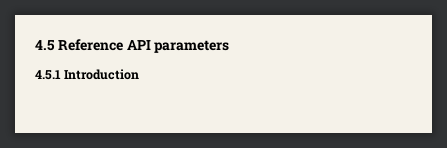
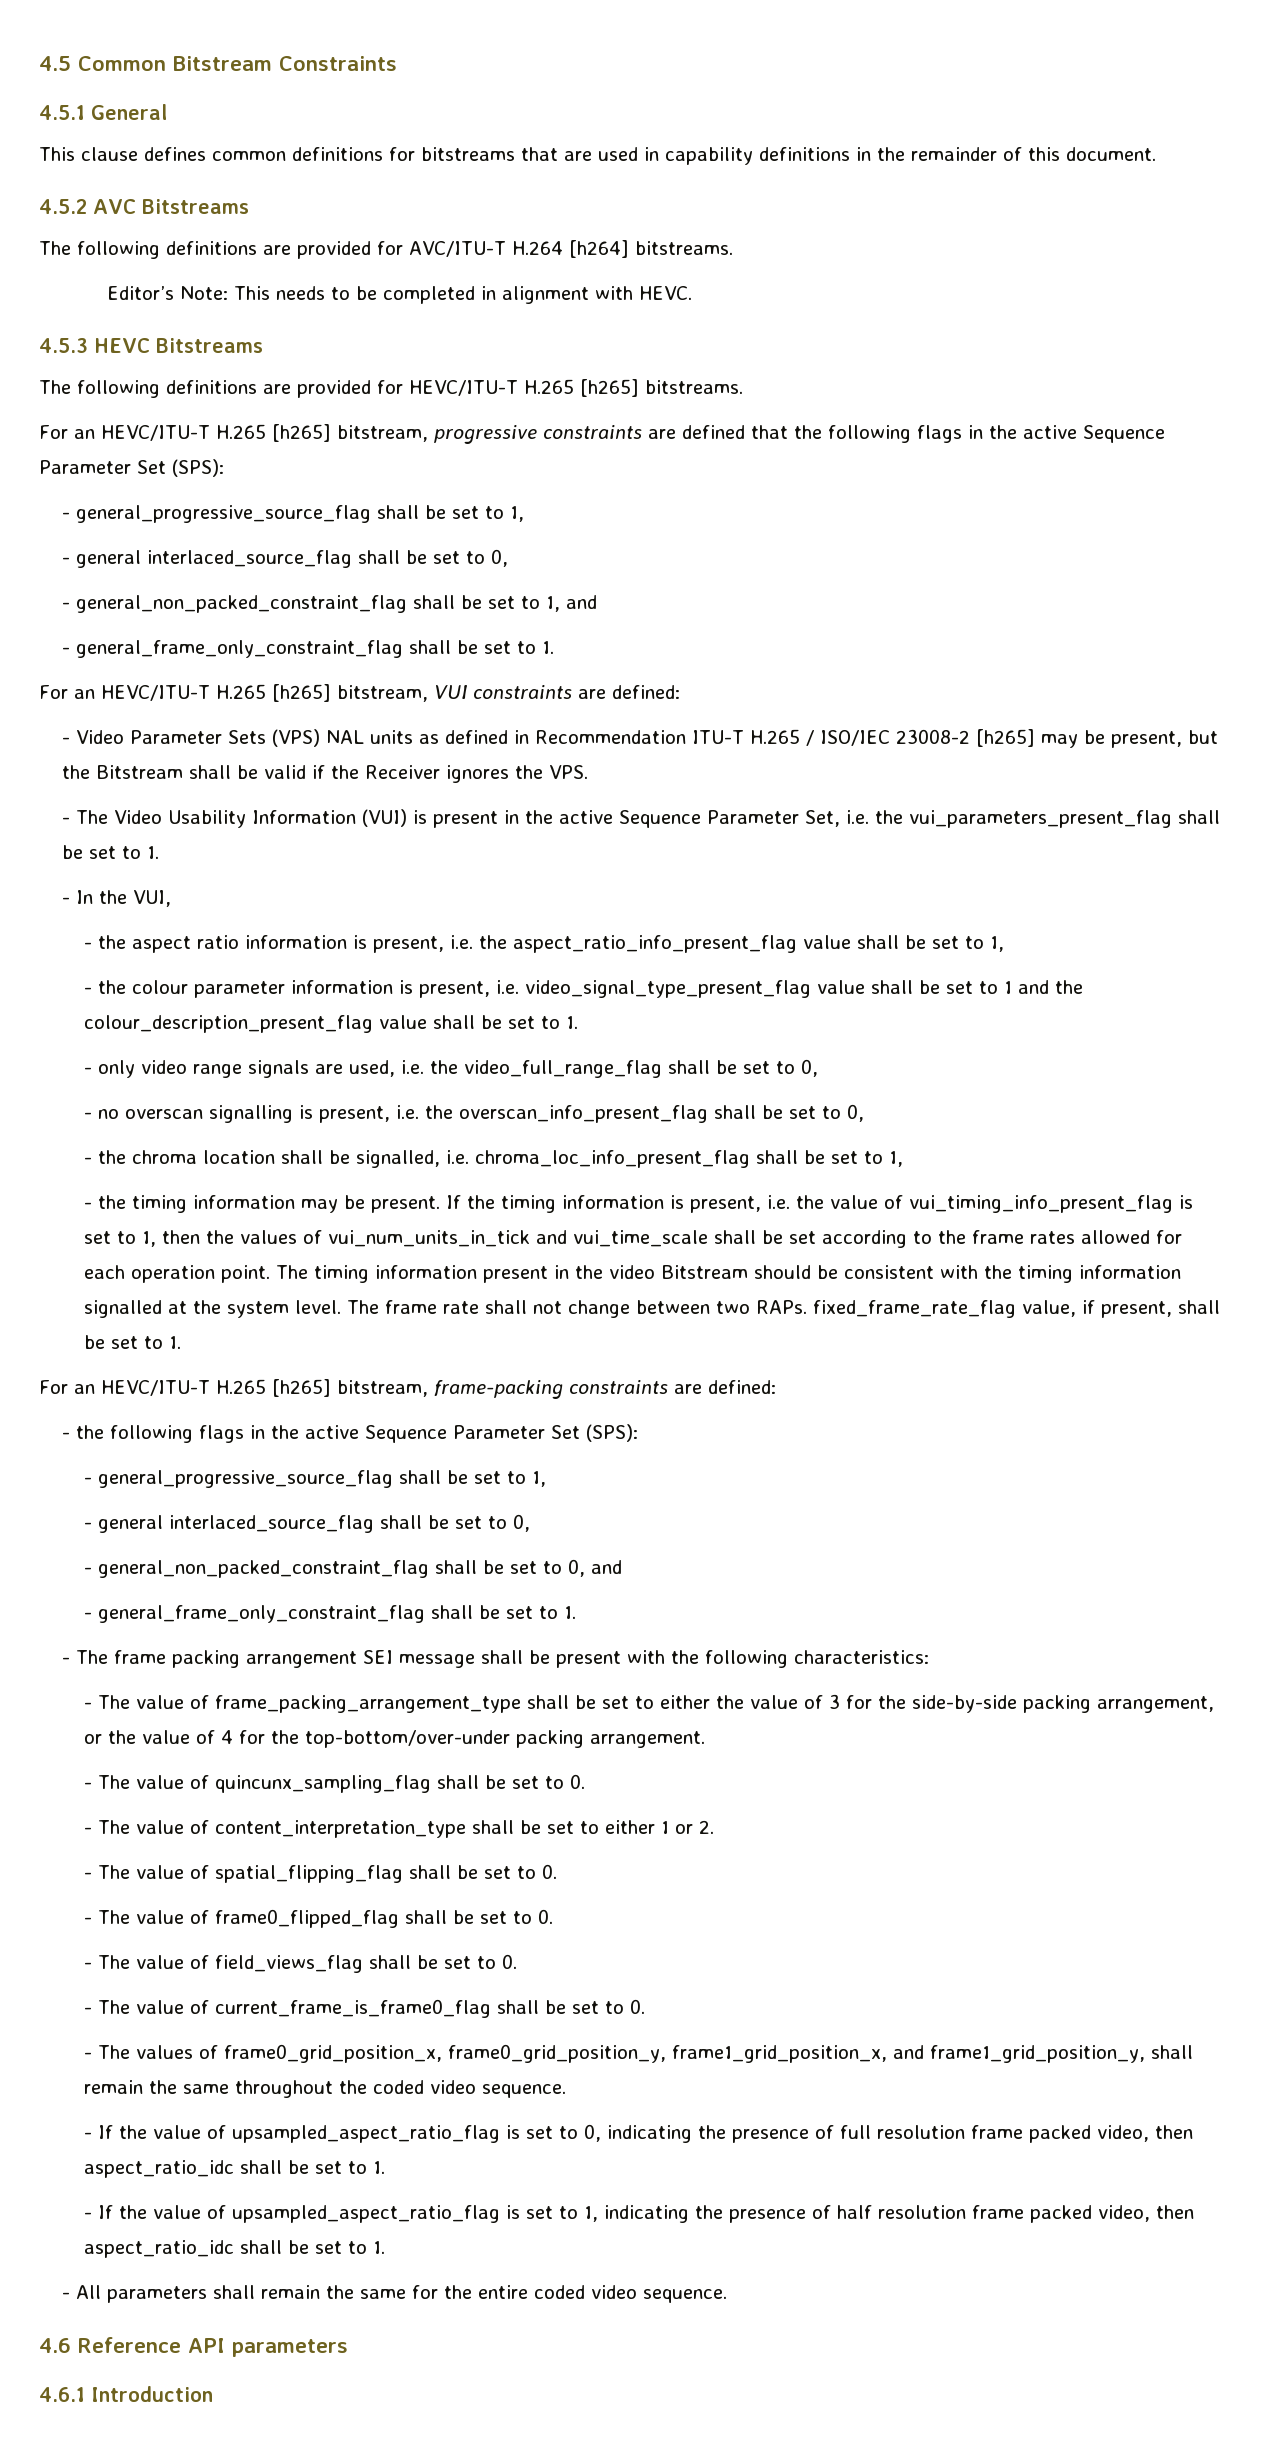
- 4.5 Reference API parameters
+ 4.5 Common Bitstream Constraints
+ 4.5.1 General
+ This clause defines common definitions for bitstreams that are used in capability definitions in the remainder of this document.
+ 4.5.2 AVC Bitstreams
+ The following definitions are provided for AVC/ITU-T H.264 [h264] bitstreams.
+ Editor’s Note: This needs to be completed in alignment with HEVC.
+ 4.5.3 HEVC Bitstreams
+ The following definitions are provided for HEVC/ITU-T H.265 [h265] bitstreams.
+ For an HEVC/ITU-T H.265 [h265] bitstream, progressive constraints are defined that the following flags in the active Sequence Parameter Set (SPS):
+ - general_progressive_source_flag shall be set to 1,
+ - general interlaced_source_flag shall be set to 0,
+ - general_non_packed_constraint_flag shall be set to 1, and
+ - general_frame_only_constraint_flag shall be set to 1.
+ For an HEVC/ITU-T H.265 [h265] bitstream, VUI constraints are defined:
+ - Video Parameter Sets (VPS) NAL units as defined in Recommendation ITU-T H.265 / ISO/IEC 23008-2 [h265] may be present, but the Bitstream shall be valid if the Receiver ignores the VPS.
+ - The Video Usability Information (VUI) is present in the active Sequence Parameter Set, i.e. the vui_parameters_present_flag shall be set to 1.
+ - In the VUI,
+ - the aspect ratio information is present, i.e. the aspect_ratio_info_present_flag value shall be set to 1,
+ - the colour parameter information is present, i.e. video_signal_type_present_flag value shall be set to 1 and the colour_description_present_flag value shall be set to 1.
+ - only video range signals are used, i.e. the video_full_range_flag shall be set to 0,
+ - no overscan signalling is present, i.e. the overscan_info_present_flag shall be set to 0,
+ - the chroma location shall be signalled, i.e. chroma_loc_info_present_flag shall be set to 1,
+ - the timing information may be present. If the timing information is present, i.e. the value of vui_timing_info_present_flag is set to 1, then the values of vui_num_units_in_tick and vui_time_scale shall be set according to the frame rates allowed for each operation point. The timing information present in the video Bitstream should be consistent with the timing information signalled at the system level. The frame rate shall not change between two RAPs. fixed_frame_rate_flag value, if present, shall be set to 1.
+ For an HEVC/ITU-T H.265 [h265] bitstream, frame-packing constraints are defined:
+ - the following flags in the active Sequence Parameter Set (SPS):
+ - general_progressive_source_flag shall be set to 1,
+ - general interlaced_source_flag shall be set to 0,
+ - general_non_packed_constraint_flag shall be set to 0, and
+ - general_frame_only_constraint_flag shall be set to 1.
+ - The frame packing arrangement SEI message shall be present with the following characteristics:
+ - The value of frame_packing_arrangement_type shall be set to either the value of 3 for the side-by-side packing arrangement, or the value of 4 for the top-bottom/over-under packing arrangement.
+ - The value of quincunx_sampling_flag shall be set to 0.
+ - The value of content_interpretation_type shall be set to either 1 or 2.
+ - The value of spatial_flipping_flag shall be set to 0.
+ - The value of frame0_flipped_flag shall be set to 0.
+ - The value of field_views_flag shall be set to 0.
+ - The value of current_frame_is_frame0_flag shall be set to 0.
+ - The values of frame0_grid_position_x, frame0_grid_position_y, frame1_grid_position_x, and frame1_grid_position_y, shall remain the same throughout the coded video sequence.
+ - If the value of upsampled_aspect_ratio_flag is set to 0, indicating the presence of full resolution frame packed video, then aspect_ratio_idc shall be set to 1.
+ - If the value of upsampled_aspect_ratio_flag is set to 1, indicating the presence of half resolution frame packed video, then aspect_ratio_idc shall be set to 1.
+ - All parameters shall remain the same for the entire coded video sequence.
+ 4.6 Reference API parameters
- 4.5.1 Introduction
+ 4.6.1 Introduction

